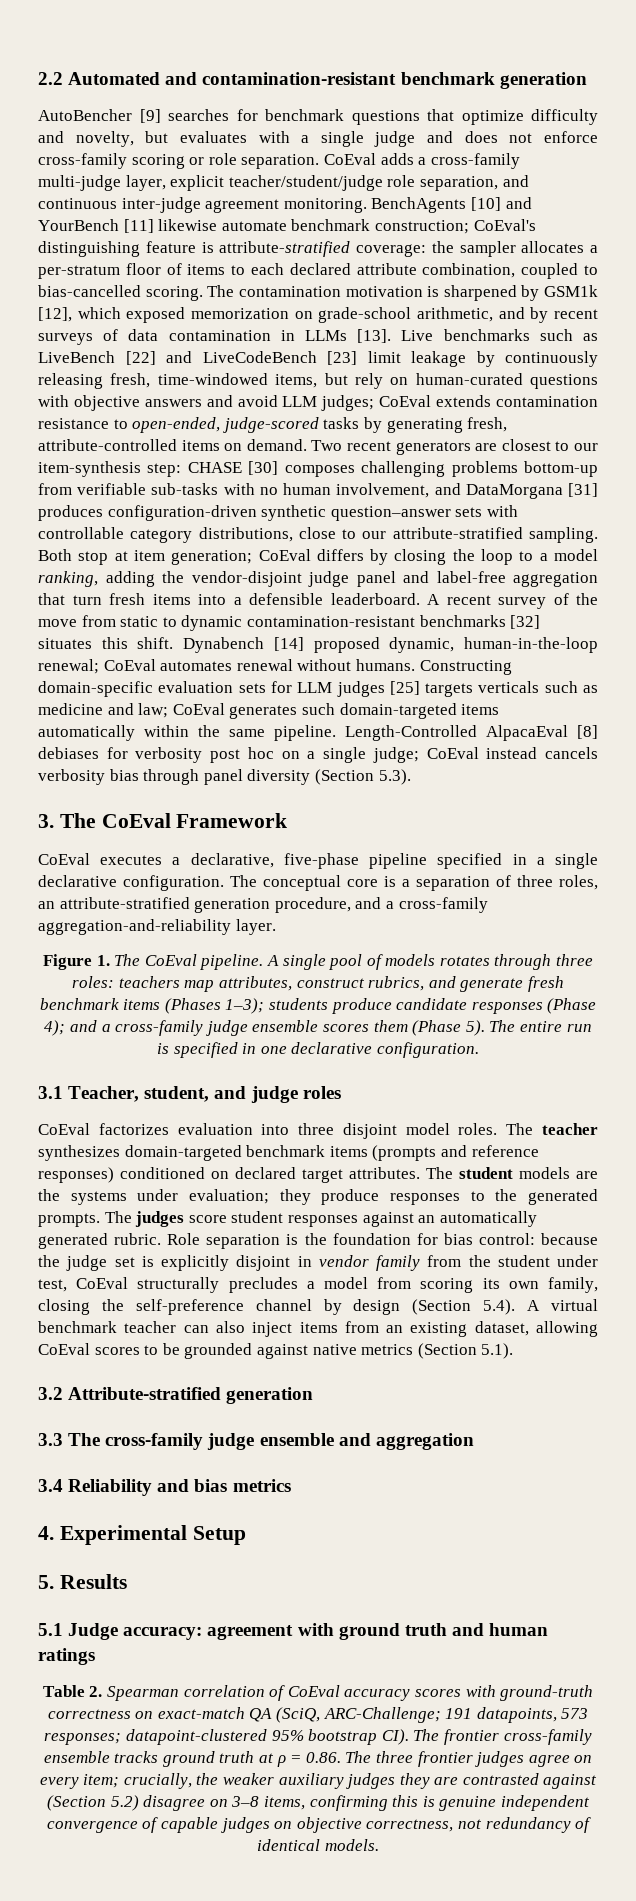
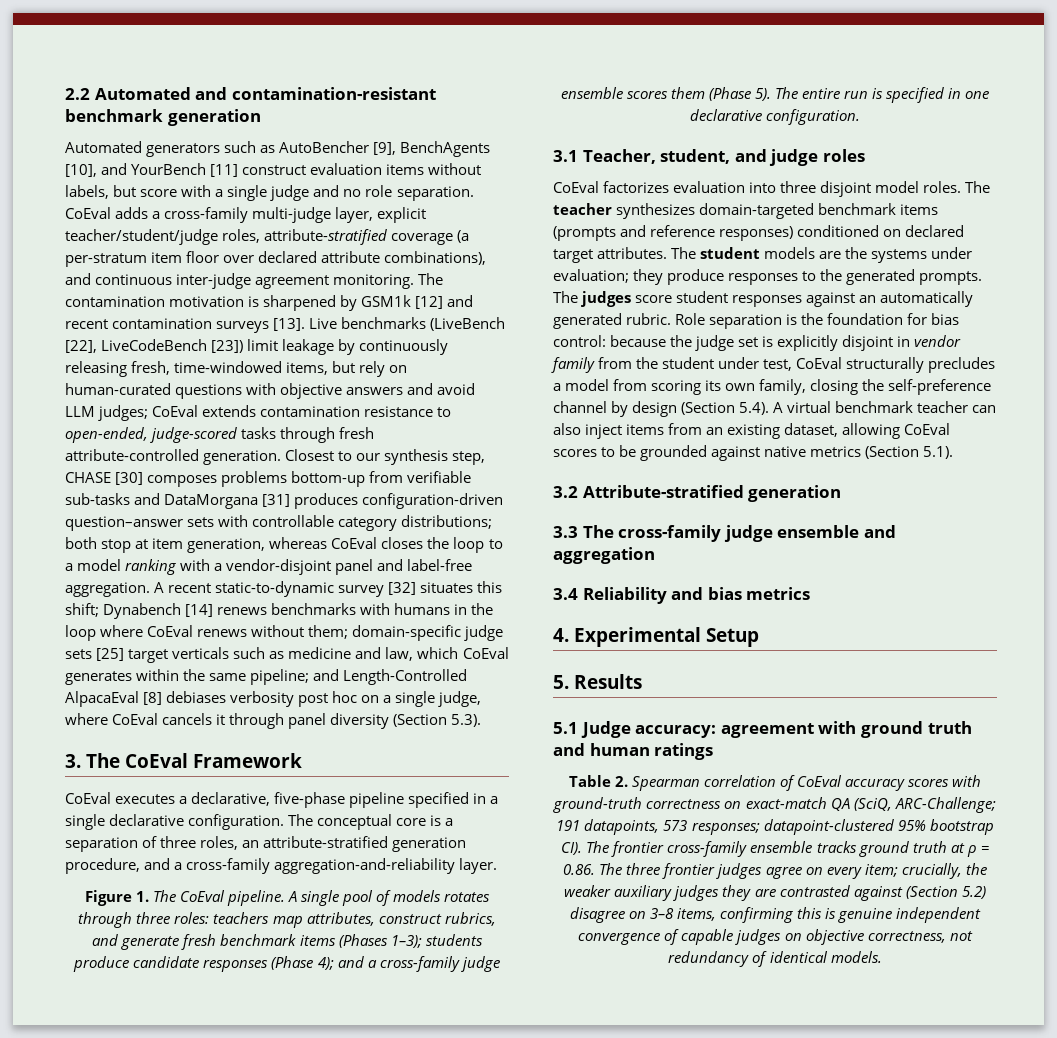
- AutoBencher [9] searches for benchmark questions that optimize difficulty and novelty, but evaluates with a single judge and does not enforce cross-family scoring or role separation.
+ Automated generators such as AutoBencher [9], BenchAgents [10], and YourBench [11] construct evaluation items without labels, but score with a single judge and no role separation.
- CoEval adds a cross-family multi-judge layer, explicit teacher/student/judge role separation, and continuous inter-judge agreement monitoring.
+ CoEval adds a cross-family multi-judge layer, explicit teacher/student/judge roles, attribute-stratified coverage (a per-stratum item floor over declared attribute combinations), and continuous inter-judge agreement monitoring.
- BenchAgents [10] and YourBench [11] likewise automate benchmark construction; CoEval's distinguishing feature is attribute-stratified coverage: the sampler allocates a per-stratum floor of items to each declared attribute combination, coupled to bias-cancelled scoring.
- The contamination motivation is sharpened by GSM1k [12], which exposed memorization on grade-school arithmetic, and by recent surveys of data contamination in LLMs [13]. Live benchmarks such as LiveBench [22] and LiveCodeBench [23] limit leakage by continuously releasing fresh, time-windowed items, but rely on human-curated questions with objective answers and avoid LLM judges;
+ The contamination motivation is sharpened by GSM1k [12] and recent contamination surveys [13]. Live benchmarks (LiveBench [22], LiveCodeBench [23]) limit leakage by continuously releasing fresh, time-windowed items, but rely on human-curated questions with objective answers and avoid LLM judges;
- CoEval extends contamination resistance to open-ended, judge-scored tasks by generating fresh, attribute-controlled items on demand. Two recent generators are closest to our item-synthesis step: CHASE [30] composes challenging problems bottom-up from verifiable sub-tasks with no human involvement, and DataMorgana [31] produces configuration-driven synthetic question–answer sets with controllable category distributions, close to our attribute-stratified sampling. Both stop at item generation; CoEval differs by closing the loop to a model ranking, adding the vendor-disjoint judge panel and label-free aggregation that turn fresh items into a defensible leaderboard. A recent survey of the move from static to dynamic contamination-resistant benchmarks [32] situates this shift.
+ CoEval extends contamination resistance to open-ended, judge-scored tasks through fresh attribute-controlled generation. Closest to our synthesis step, CHASE [30] composes problems bottom-up from verifiable sub-tasks and DataMorgana [31] produces configuration-driven question–answer sets with controllable category distributions; both stop at item generation, whereas CoEval closes the loop to a model ranking with a vendor-disjoint panel and label-free aggregation. A recent static-to-dynamic survey [32] situates this shift;
- Dynabench [14] proposed dynamic, human-in-the-loop renewal; CoEval automates renewal without humans. Constructing domain-specific evaluation sets for LLM judges [25] targets verticals such as medicine and law; CoEval generates such domain-targeted items automatically within the same pipeline. Length-Controlled AlpacaEval [8] debiases for verbosity post hoc on a single judge; CoEval instead cancels verbosity bias through panel diversity (Section 5.3).
+ Dynabench [14] renews benchmarks with humans in the loop where CoEval renews without them; domain-specific judge sets [25] target verticals such as medicine and law, which CoEval generates within the same pipeline; and Length-Controlled AlpacaEval [8] debiases verbosity post hoc on a single judge, where CoEval cancels it through panel diversity (Section 5.3).

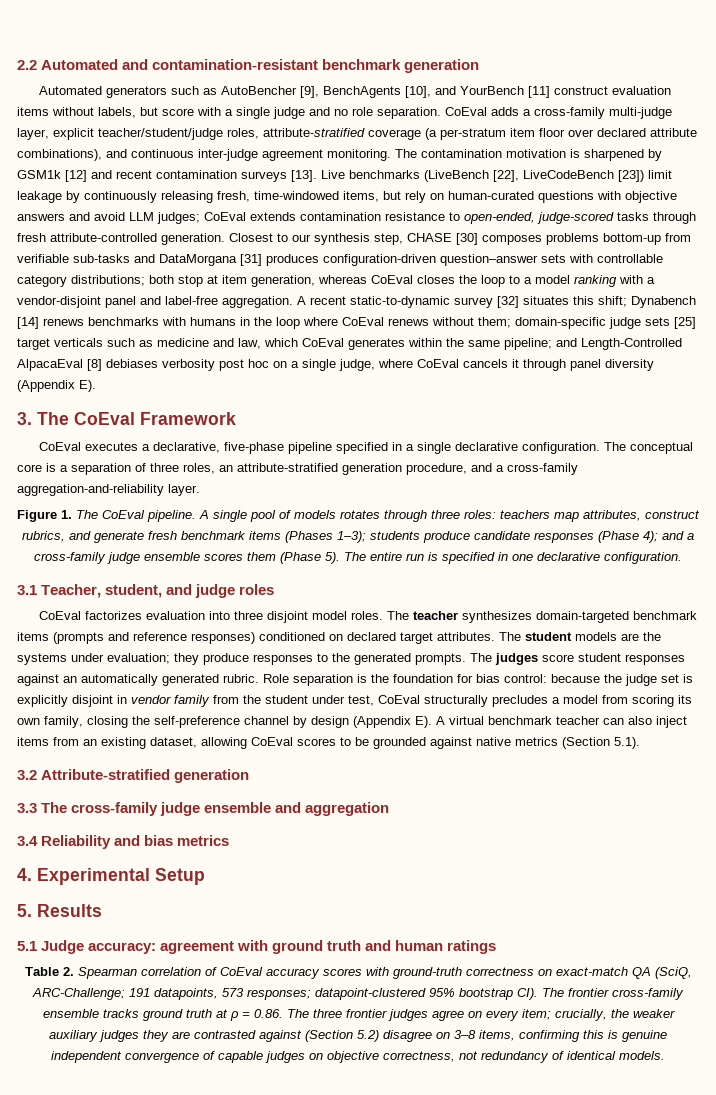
- A recent static-to-dynamic survey [32] situates this shift; Dynabench [14] renews benchmarks with humans in the loop where CoEval renews without them; domain-specific judge sets [25] target verticals such as medicine and law, which CoEval generates within the same pipeline; and Length-Controlled AlpacaEval [8] debiases verbosity post hoc on a single judge, where CoEval cancels it through panel diversity (Section 5.3).
+ A recent static-to-dynamic survey [32] situates this shift; Dynabench [14] renews benchmarks with humans in the loop where CoEval renews without them; domain-specific judge sets [25] target verticals such as medicine and law, which CoEval generates within the same pipeline; and Length-Controlled AlpacaEval [8] debiases verbosity post hoc on a single judge, where CoEval cancels it through panel diversity (Appendix E).
- because the judge set is explicitly disjoint in vendor family from the student under test, CoEval structurally precludes a model from scoring its own family, closing the self-preference channel by design (Section 5.4). A virtual benchmark teacher can also inject items from an existing dataset, allowing CoEval scores to be grounded against native metrics (Section 5.1).
+ because the judge set is explicitly disjoint in vendor family from the student under test, CoEval structurally precludes a model from scoring its own family, closing the self-preference channel by design (Appendix E). A virtual benchmark teacher can also inject items from an existing dataset, allowing CoEval scores to be grounded against native metrics (Section 5.1).

